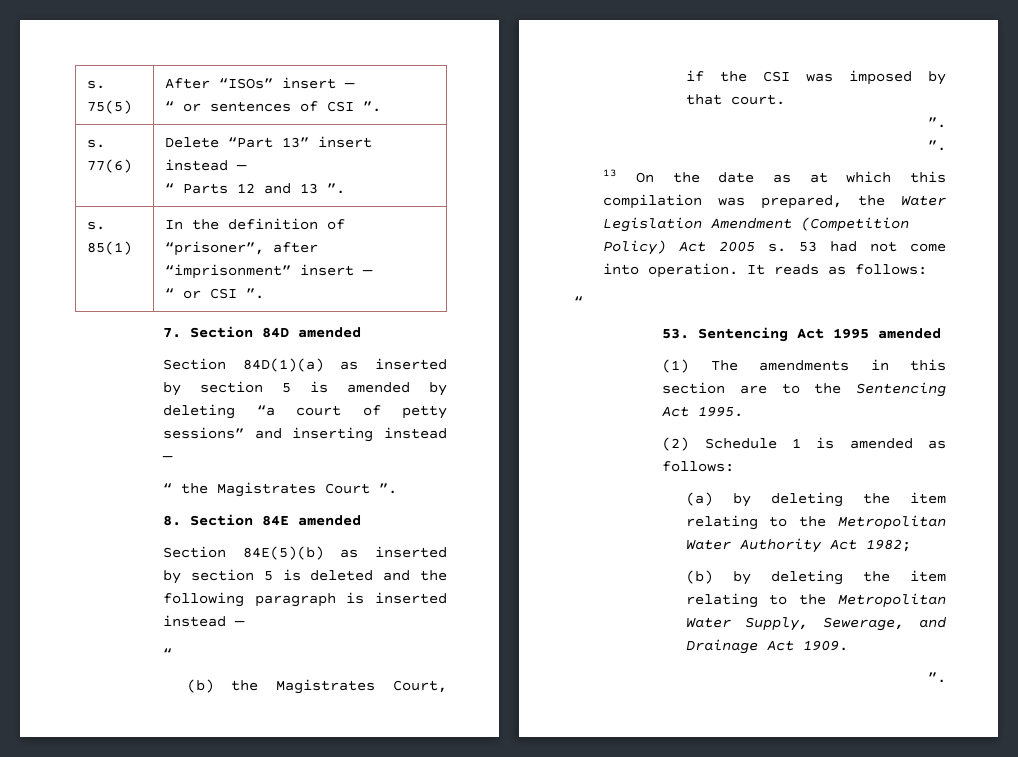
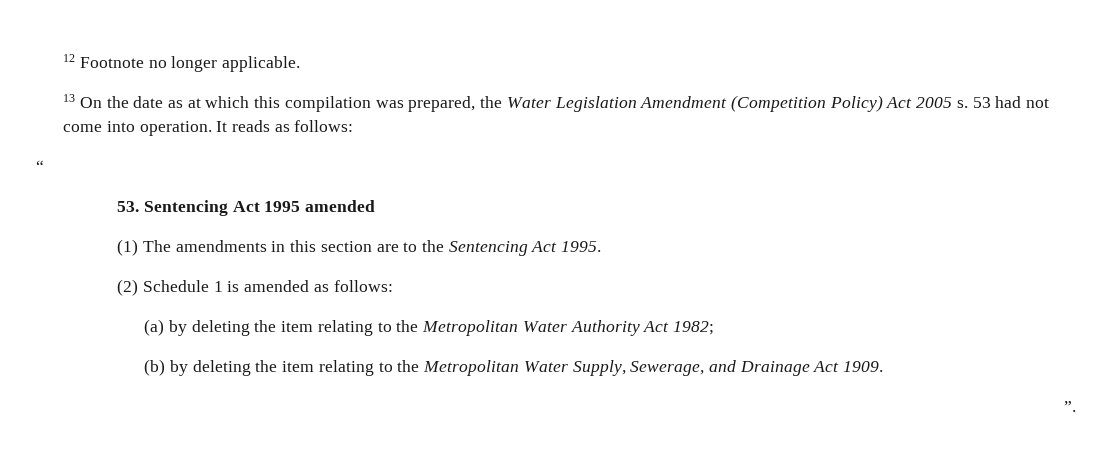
- s. 75(5) | After “ISOs” insert —
- “ or sentences of CSI ”.
- s. 77(6) | Delete “Part 13” insert instead —
- “ Parts 12 and 13 ”.
- s. 85(1) | In the definition of “prisoner”, after “imprisonment” insert —
- “ or CSI ”.
- 7. Section 84D amended
- Section 84D(1)(a) as inserted by section 5 is amended by deleting “a court of petty sessions” and inserting instead —
- “ the Magistrates Court ”.
- 8. Section 84E amended
- Section 84E(5)(b) as inserted by section 5 is deleted and the following paragraph is inserted instead —
- “
- (b) the Magistrates Court, if the CSI was imposed by that court.
- ”.
- ”.
+ 12 Footnote no longer applicable.

